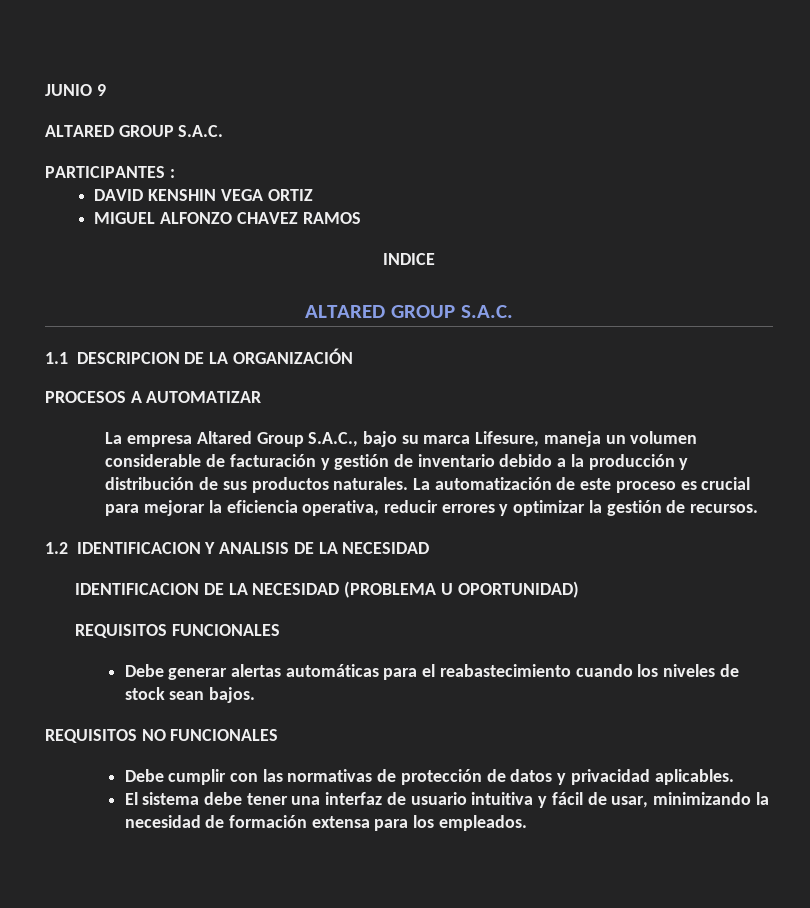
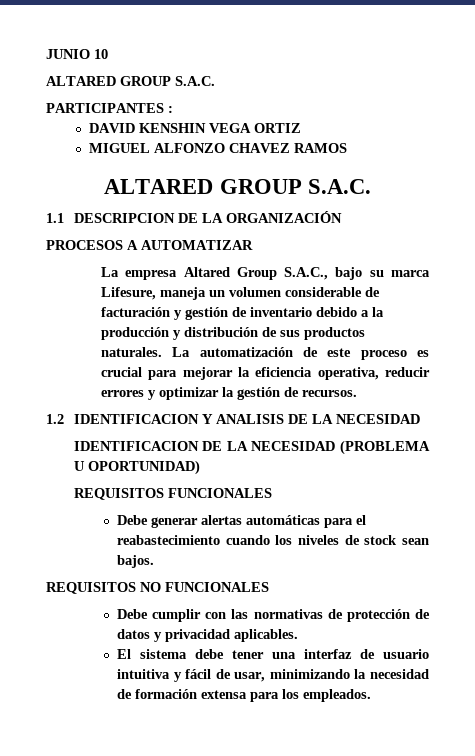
- JUNIO 9
+ JUNIO 10
- INDICE

